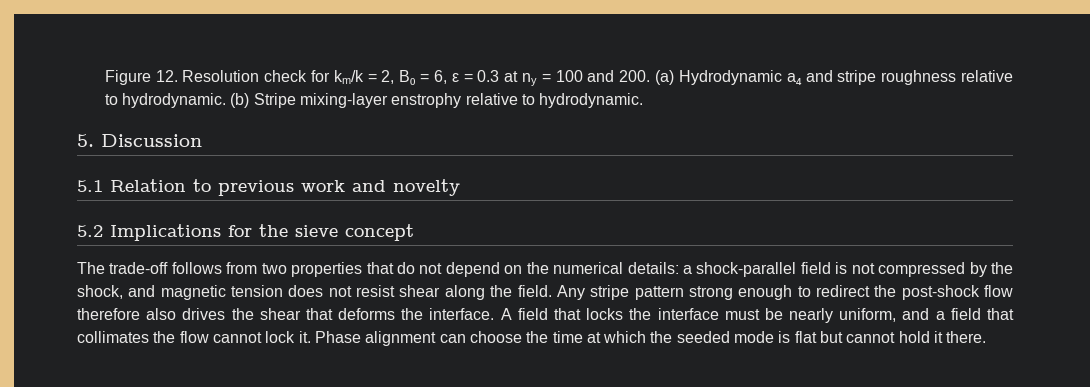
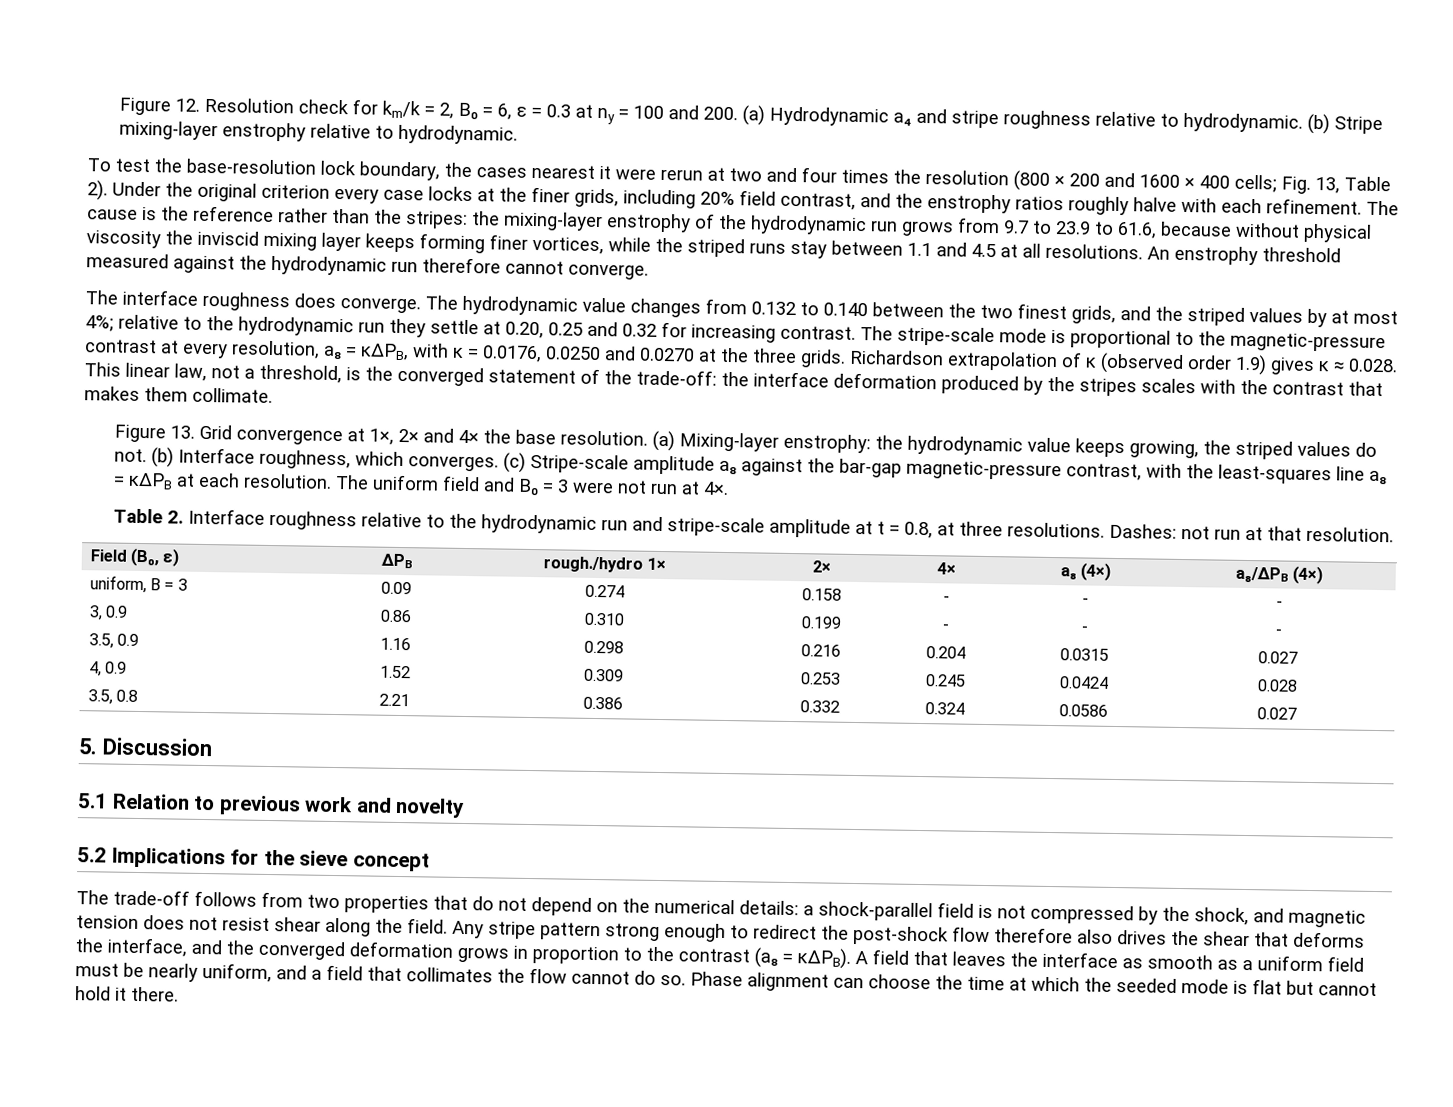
+ To test the base-resolution lock boundary, the cases nearest it were rerun at two and four times the resolution (800 × 200 and 1600 × 400 cells; Fig. 13, Table 2). Under the original criterion every case locks at the finer grids, including 20% field contrast, and the enstrophy ratios roughly halve with each refinement. The cause is the reference rather than the stripes: the mixing-layer enstrophy of the hydrodynamic run grows from 9.7 to 23.9 to 61.6, because without physical viscosity the inviscid mixing layer keeps forming finer vortices, while the striped runs stay between 1.1 and 4.5 at all resolutions. An enstrophy threshold measured against the hydrodynamic run therefore cannot converge.
+ The interface roughness does converge. The hydrodynamic value changes from 0.132 to 0.140 between the two finest grids, and the striped values by at most 4%; relative to the hydrodynamic run they settle at 0.20, 0.25 and 0.32 for increasing contrast. The stripe-scale mode is proportional to the magnetic-pressure contrast at every resolution, a₈ = κΔPB, with κ = 0.0176, 0.0250 and 0.0270 at the three grids. Richardson extrapolation of κ (observed order 1.9) gives κ ≈ 0.028. This linear law, not a threshold, is the converged statement of the trade-off: the interface deformation produced by the stripes scales with the contrast that makes them collimate.
+ Figure 13. Grid convergence at 1×, 2× and 4× the base resolution. (a) Mixing-layer enstrophy: the hydrodynamic value keeps growing, the striped values do not. (b) Interface roughness, which converges. (c) Stripe-scale amplitude a₈ against the bar-gap magnetic-pressure contrast, with the least-squares line a₈ = κΔPB at each resolution. The uniform field and B₀ = 3 were not run at 4×.
+ Table 2. Interface roughness relative to the hydrodynamic run and stripe-scale amplitude at t = 0.8, at three resolutions. Dashes: not run at that resolution.
+ Field (B₀, ε) | ΔPB | rough./hydro 1× | 2× | 4× | a₈ (4×) | a₈/ΔPB (4×)
+ uniform, B = 3 | 0.09 | 0.274 | 0.158 | - | - | -
+ 3, 0.9 | 0.86 | 0.310 | 0.199 | - | - | -
+ 3.5, 0.9 | 1.16 | 0.298 | 0.216 | 0.204 | 0.0315 | 0.027
+ 4, 0.9 | 1.52 | 0.309 | 0.253 | 0.245 | 0.0424 | 0.028
+ 3.5, 0.8 | 2.21 | 0.386 | 0.332 | 0.324 | 0.0586 | 0.027
- Any stripe pattern strong enough to redirect the post-shock flow therefore also drives the shear that deforms the interface.
+ Any stripe pattern strong enough to redirect the post-shock flow therefore also drives the shear that deforms the interface, and the converged deformation grows in proportion to the contrast (a₈ = κΔPB).
- A field that locks the interface must be nearly uniform, and a field that collimates the flow cannot lock it.
+ A field that leaves the interface as smooth as a uniform field must be nearly uniform, and a field that collimates the flow cannot do so.

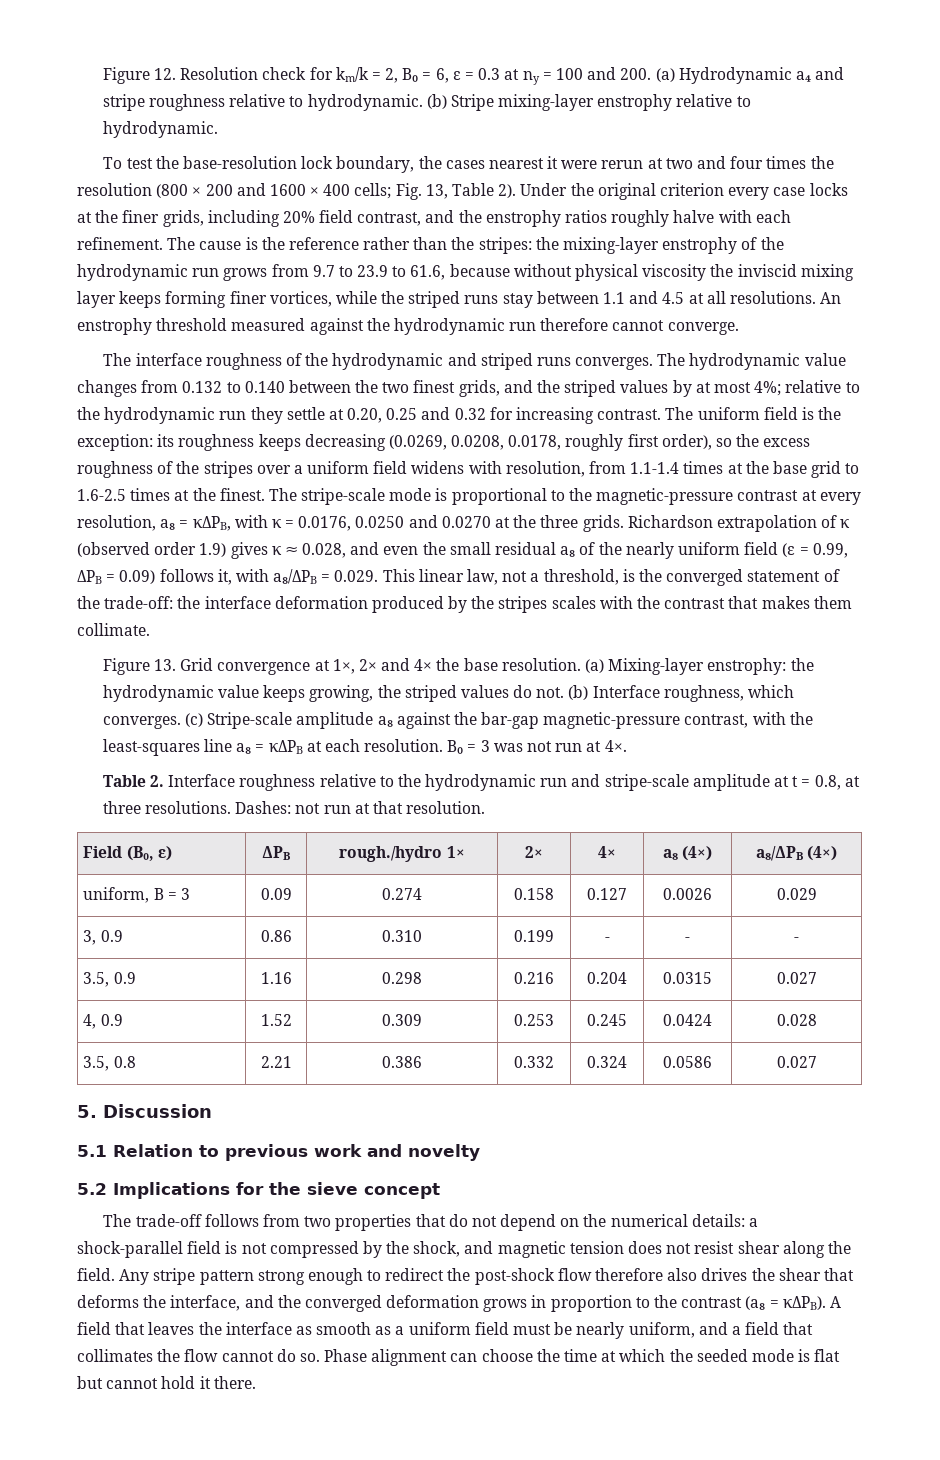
- The interface roughness does converge.
+ The interface roughness of the hydrodynamic and striped runs converges.
- The stripe-scale mode is proportional to the magnetic-pressure contrast at every resolution, a₈ = κΔPB, with κ = 0.0176, 0.0250 and 0.0270 at the three grids.
+ The uniform field is the exception: its roughness keeps decreasing (0.0269, 0.0208, 0.0178, roughly first order), so the excess roughness of the stripes over a uniform field widens with resolution, from 1.1-1.4 times at the base grid to 1.6-2.5 times at the finest. The stripe-scale mode is proportional to the magnetic-pressure contrast at every resolution, a₈ = κΔPB, with κ = 0.0176, 0.0250 and 0.0270 at the three grids.
- Richardson extrapolation of κ (observed order 1.9) gives κ ≈ 0.028. This linear law, not a threshold, is the converged statement of the trade-off: the interface deformation produced by the stripes scales with the contrast that makes them collimate.
+ Richardson extrapolation of κ (observed order 1.9) gives κ ≈ 0.028, and even the small residual a₈ of the nearly uniform field (ε = 0.99, ΔPB = 0.09) follows it, with a₈/ΔPB = 0.029. This linear law, not a threshold, is the converged statement of the trade-off: the interface deformation produced by the stripes scales with the contrast that makes them collimate.
- The uniform field and B₀ = 3 were not run at 4×.
+ B₀ = 3 was not run at 4×.
- uniform, B = 3 | 0.09 | 0.274 | 0.158 | - | - | -
+ uniform, B = 3 | 0.09 | 0.274 | 0.158 | 0.127 | 0.0026 | 0.029

